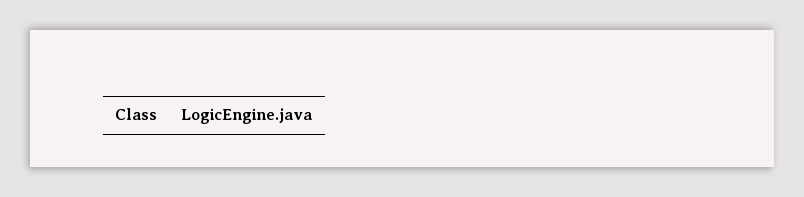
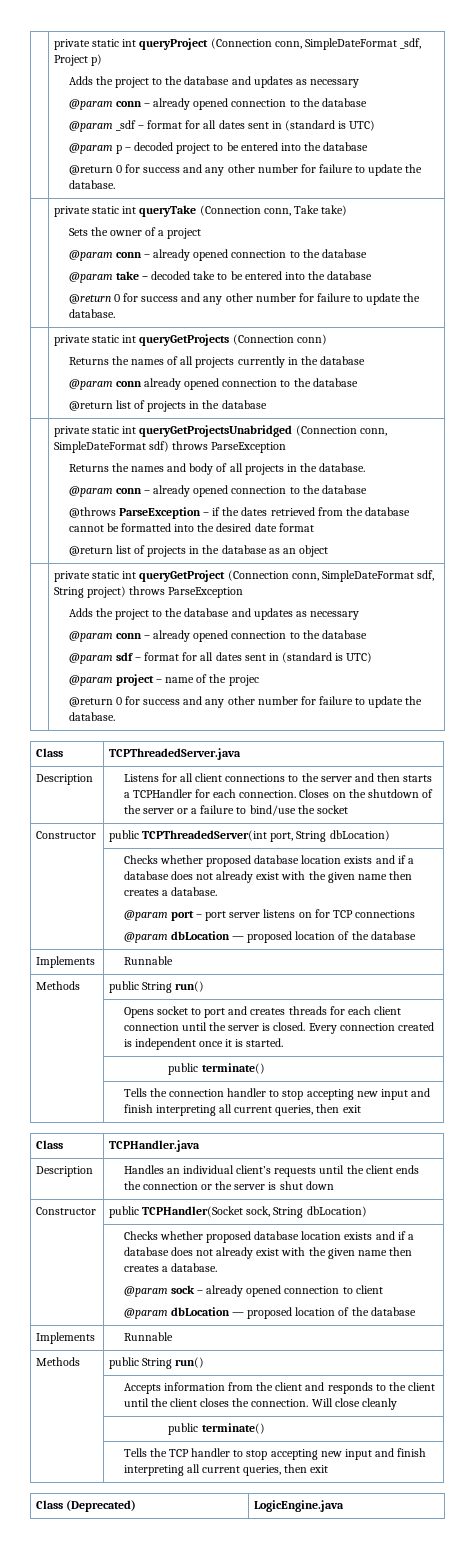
- Class | LogicEngine.java
+ private static int queryProject (Connection conn, SimpleDateFormat _sdf, Project p)
+ Adds the project to the database and updates as necessary
+ @param conn – already opened connection to the database
+ @param _sdf – format for all dates sent in (standard is UTC)
+ @param p – decoded project to be entered into the database
+ @return 0 for success and any other number for failure to update the database.
+ | private static int queryTake (Connection conn, Take take)
+ Sets the owner of a project
+ @param conn – already opened connection to the database
+ @param take – decoded take to be entered into the database
+ @return 0 for success and any other number for failure to update the database.
+ | private static int queryGetProjects (Connection conn)
+ Returns the names of all projects currently in the database
+ @param conn already opened connection to the database
+ @return list of projects in the database
+ | private static int queryGetProjectsUnabridged (Connection conn, SimpleDateFormat sdf) throws ParseException
+ Returns the names and body of all projects in the database.
+ @param conn – already opened connection to the database
+ @throws ParseException – if the dates retrieved from the database cannot be formatted into the desired date format
+ @return list of projects in the database as an object
+ | private static int queryGetProject (Connection conn, SimpleDateFormat sdf, String project) throws ParseException
+ Adds the project to the database and updates as necessary
+ @param conn – already opened connection to the database
+ @param sdf – format for all dates sent in (standard is UTC)
+ @param project – name of the projec
+ @return 0 for success and any other number for failure to update the database.
+ Class | TCPThreadedServer.java
+ Description | Listens for all client connections to the server and then starts a TCPHandler for each connection. Closes on the shutdown of the server or a failure to bind/use the socket
+ Constructor | public TCPThreadedServer(int port, String dbLocation)
+ | Checks whether proposed database location exists and if a database does not already exist with the given name then creates a database.
+ @param port – port server listens on for TCP connections
+ @param dbLocation — proposed location of the database
+ Implements | Runnable
+ Methods | public String run()
+ | Opens socket to port and creates threads for each client connection until the server is closed. Every connection created is independent once it is started.
+ | public terminate()
+ | Tells the connection handler to stop accepting new input and finish interpreting all current queries, then exit
+ Class | TCPHandler.java
+ Description | Handles an individual client’s requests until the client ends the connection or the server is shut down
+ Constructor | public TCPHandler(Socket sock, String dbLocation)
+ | Checks whether proposed database location exists and if a database does not already exist with the given name then creates a database.
+ @param sock – already opened connection to client
+ @param dbLocation — proposed location of the database
+ Implements | Runnable
+ Methods | public String run()
+ | Accepts information from the client and responds to the client until the client closes the connection. Will close cleanly
+ | public terminate()
+ | Tells the TCP handler to stop accepting new input and finish interpreting all current queries, then exit
+ Class (Deprecated) | LogicEngine.java

